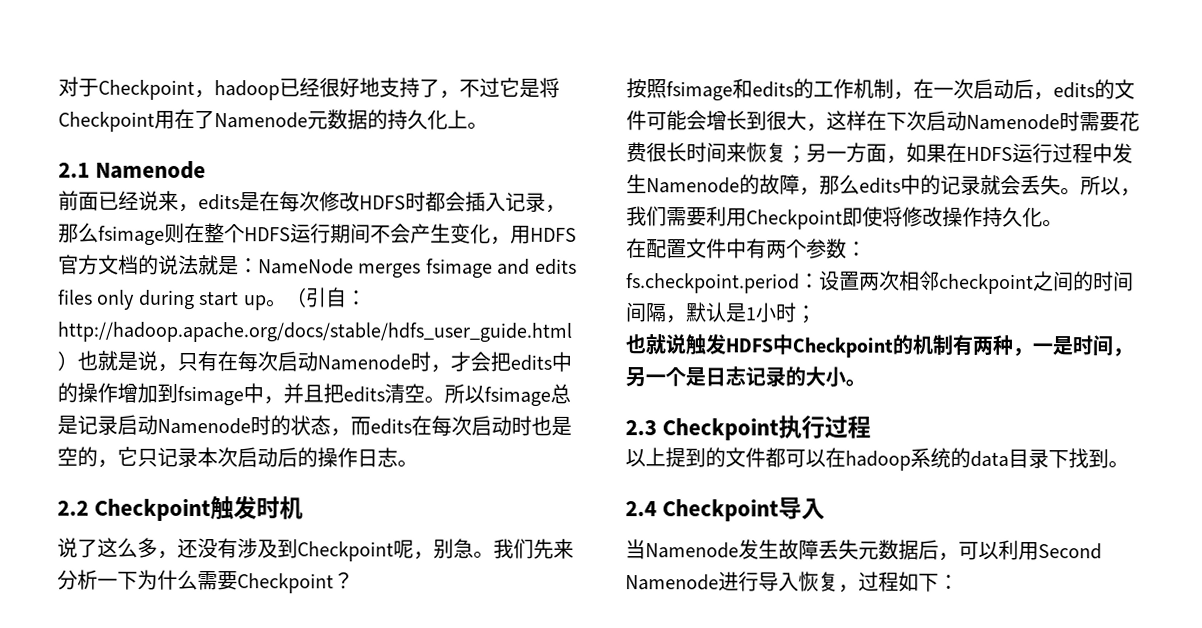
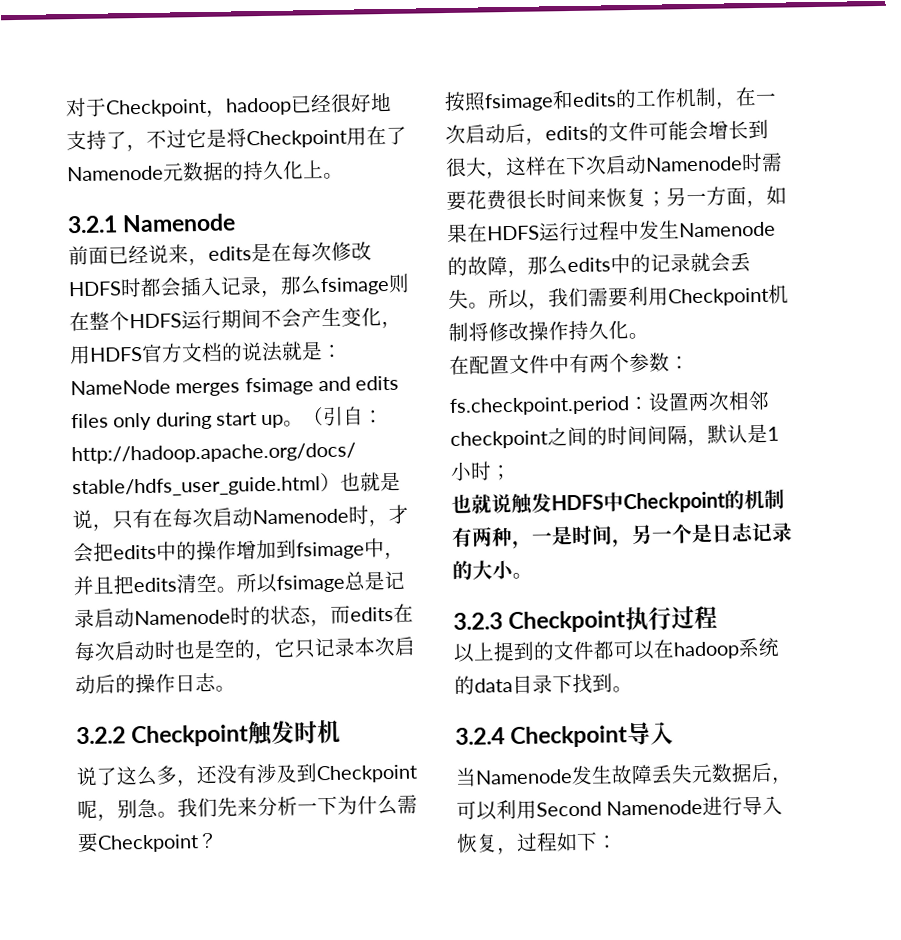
- 2.1 Namenode
+ 3.2.1 Namenode
- 2.2 Checkpoint触发时机
+ 3.2.2 Checkpoint触发时机
- 所以，我们需要利用Checkpoint即使将修改操作持久化。
+ 所以，我们需要利用Checkpoint机制将修改操作持久化。
- 2.3 Checkpoint执行过程
+ 3.2.3 Checkpoint执行过程
- 2.4 Checkpoint导入
+ 3.2.4 Checkpoint导入

